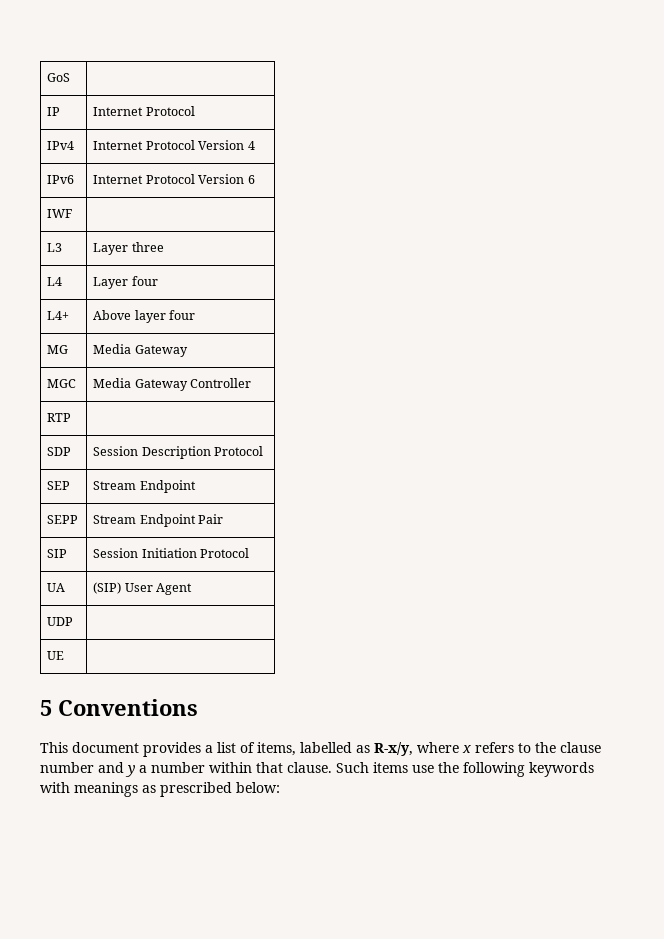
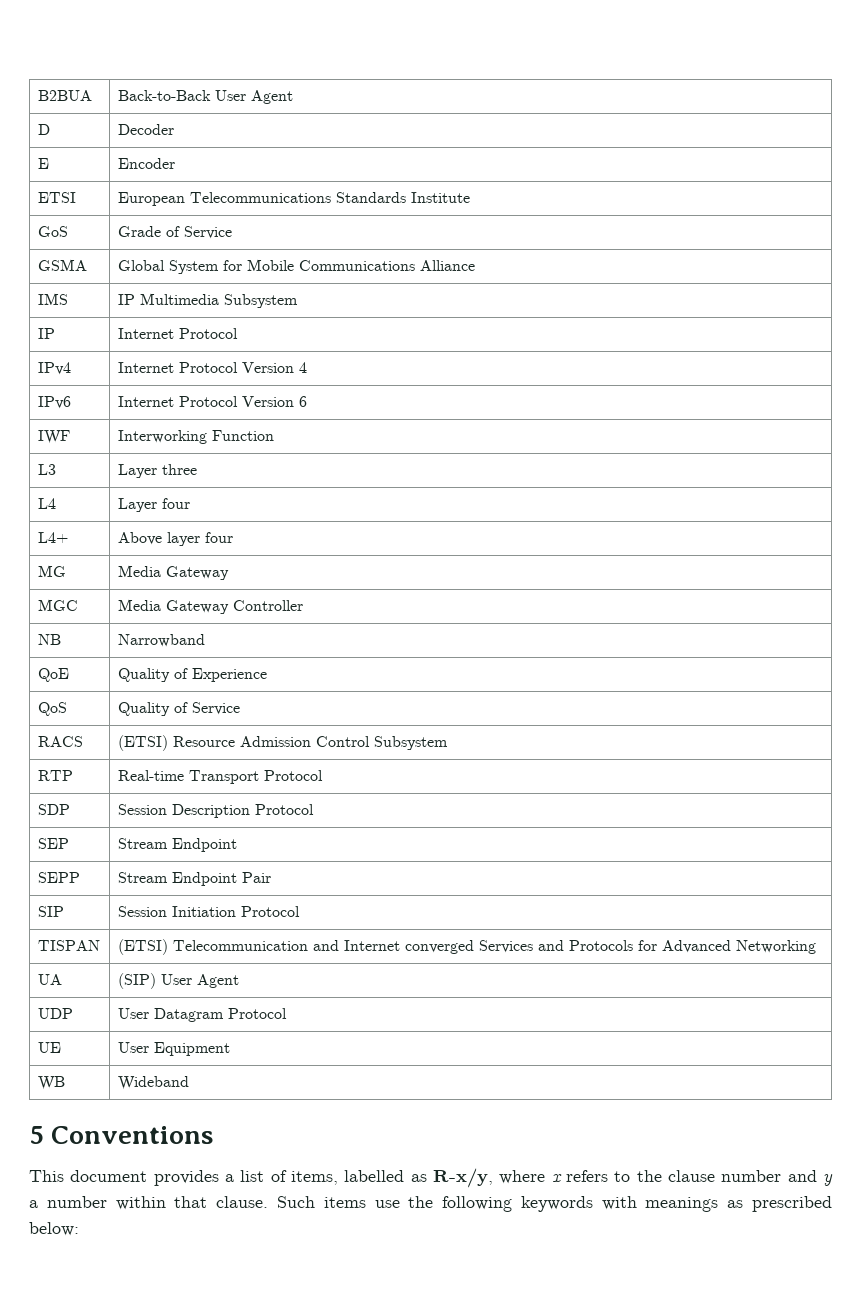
- GoS |
+ B2BUA | Back-to-Back User Agent
+ D | Decoder
+ E | Encoder
+ ETSI | European Telecommunications Standards Institute
+ GoS | Grade of Service
+ GSMA | Global System for Mobile Communications Alliance
+ IMS | IP Multimedia Subsystem
- IWF |
+ IWF | Interworking Function
- RTP |
+ NB | Narrowband
+ QoE | Quality of Experience
+ QoS | Quality of Service
+ RACS | (ETSI) Resource Admission Control Subsystem
+ RTP | Real-time Transport Protocol
+ TISPAN | (ETSI) Telecommunication and Internet converged Services and Protocols for Advanced Networking
- UDP |
- UE |
+ UDP | User Datagram Protocol
+ UE | User Equipment
+ WB | Wideband

